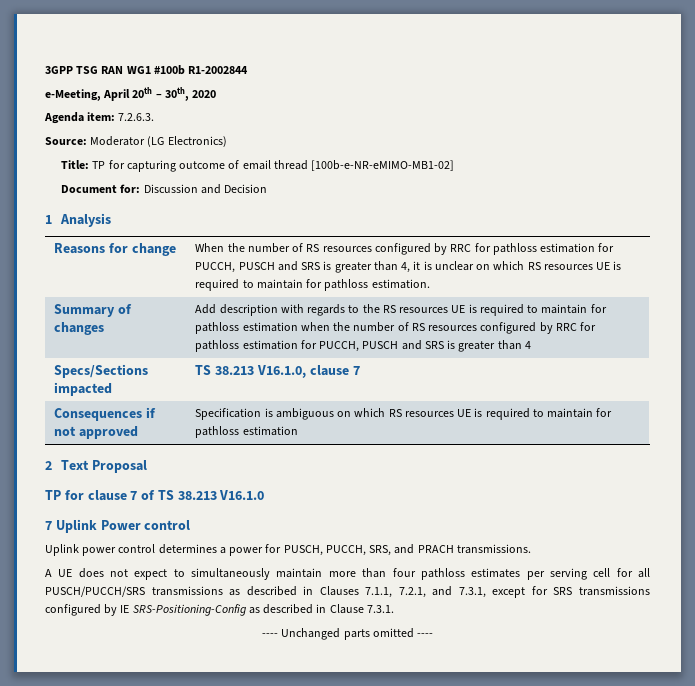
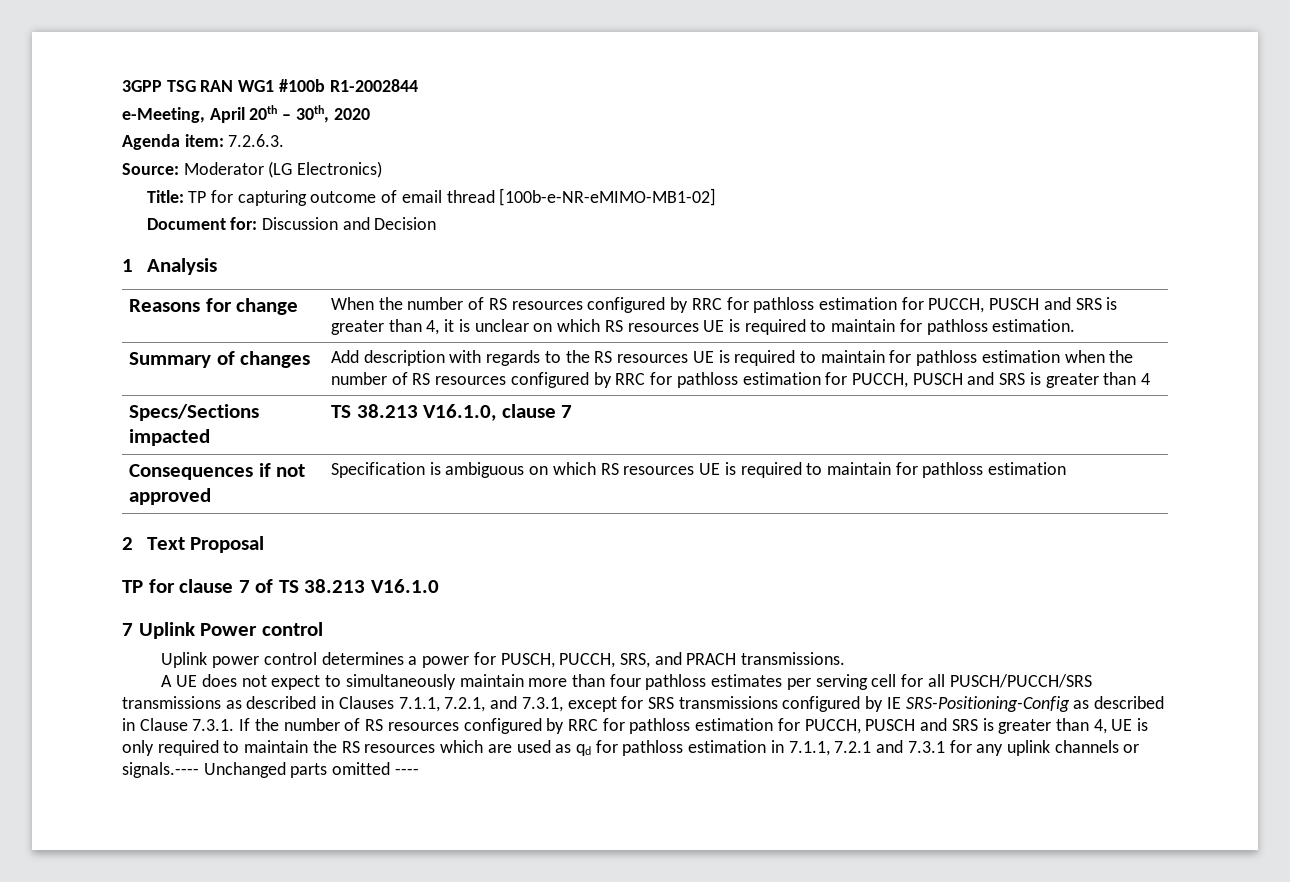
- A UE does not expect to simultaneously maintain more than four pathloss estimates per serving cell for all PUSCH/PUCCH/SRS transmissions as described in Clauses 7.1.1, 7.2.1, and 7.3.1, except for SRS transmissions configured by IE SRS-Positioning-Config as described in Clause 7.3.1.
- ---- Unchanged parts omitted ----
+ A UE does not expect to simultaneously maintain more than four pathloss estimates per serving cell for all PUSCH/PUCCH/SRS transmissions as described in Clauses 7.1.1, 7.2.1, and 7.3.1, except for SRS transmissions configured by IE SRS-Positioning-Config as described in Clause 7.3.1. If the number of RS resources configured by RRC for pathloss estimation for PUCCH, PUSCH and SRS is greater than 4, UE is only required to maintain the RS resources which are used as qd for pathloss estimation in 7.1.1, 7.2.1 and 7.3.1 for any uplink channels or signals.---- Unchanged parts omitted ----

